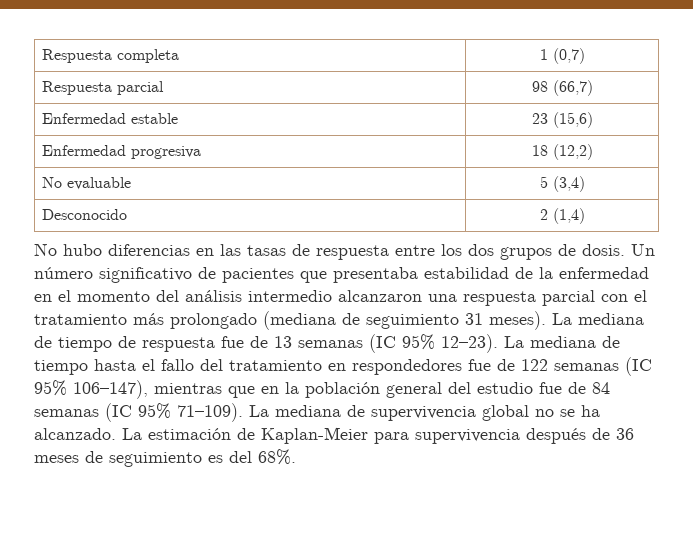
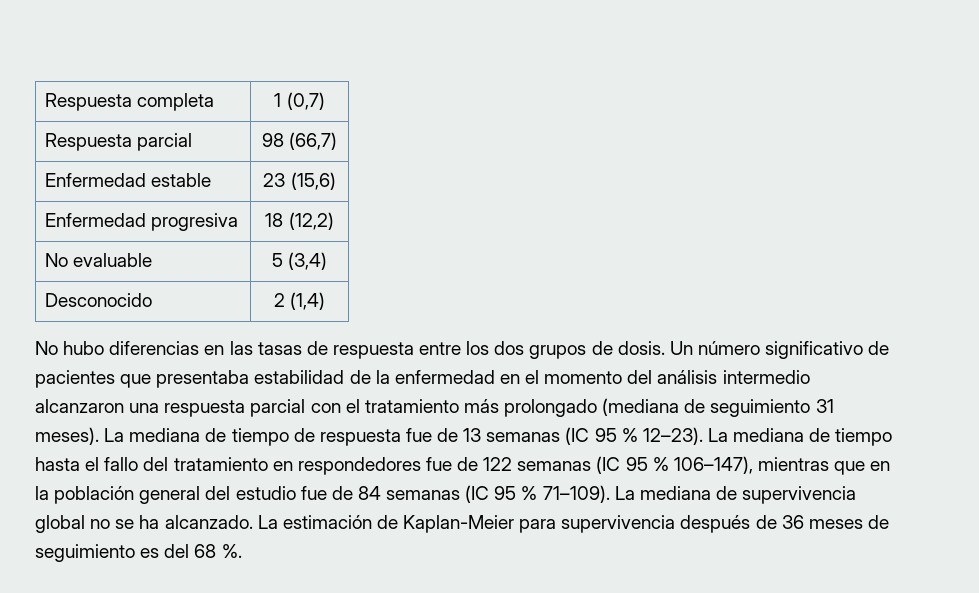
- La mediana de tiempo de respuesta fue de 13 semanas (IC 95% 12–23).
+ La mediana de tiempo de respuesta fue de 13 semanas (IC 95 % 12–23).
- La mediana de tiempo hasta el fallo del tratamiento en respondedores fue de 122 semanas (IC 95% 106–147), mientras que en la población general del estudio fue de 84 semanas (IC 95% 71–109).
+ La mediana de tiempo hasta el fallo del tratamiento en respondedores fue de 122 semanas (IC 95 % 106–147), mientras que en la población general del estudio fue de 84 semanas (IC 95 % 71–109).
- La estimación de Kaplan-Meier para supervivencia después de 36 meses de seguimiento es del 68%.
+ La estimación de Kaplan-Meier para supervivencia después de 36 meses de seguimiento es del 68 %.

